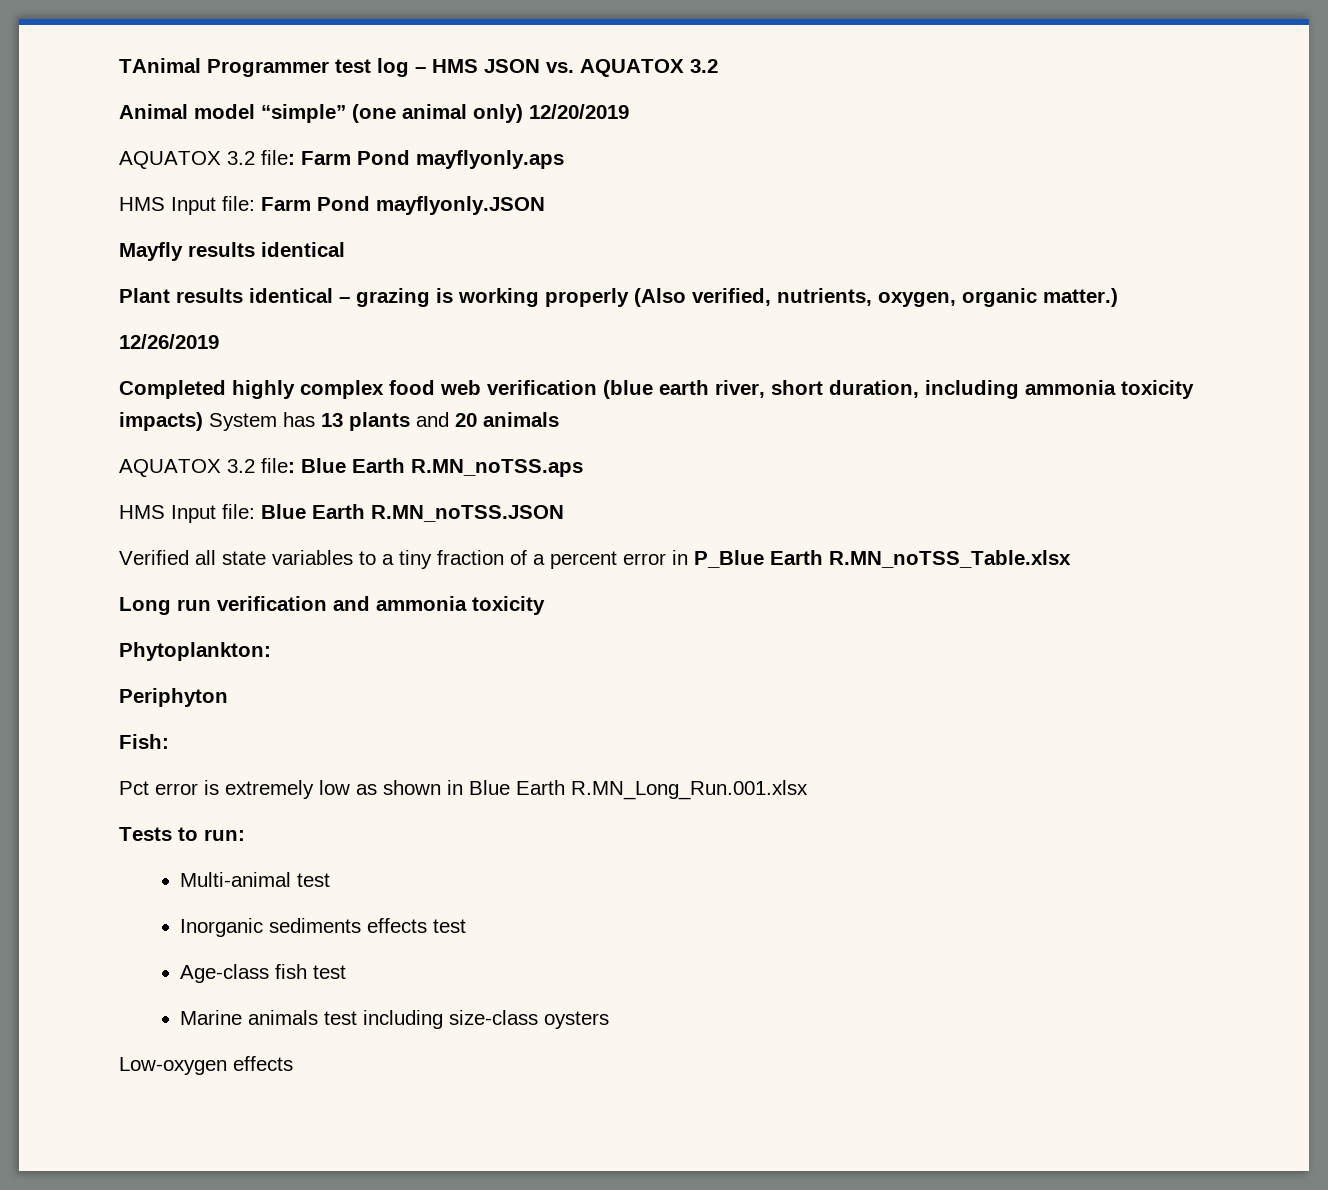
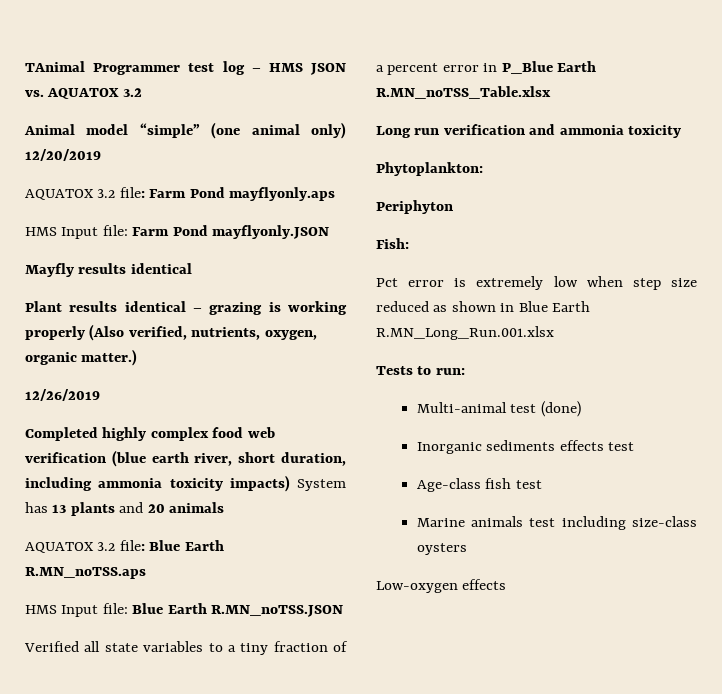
- Pct error is extremely low as shown in Blue Earth R.MN_Long_Run.001.xlsx
+ Pct error is extremely low when step size reduced as shown in Blue Earth R.MN_Long_Run.001.xlsx
- Multi-animal test
+ Multi-animal test (done)

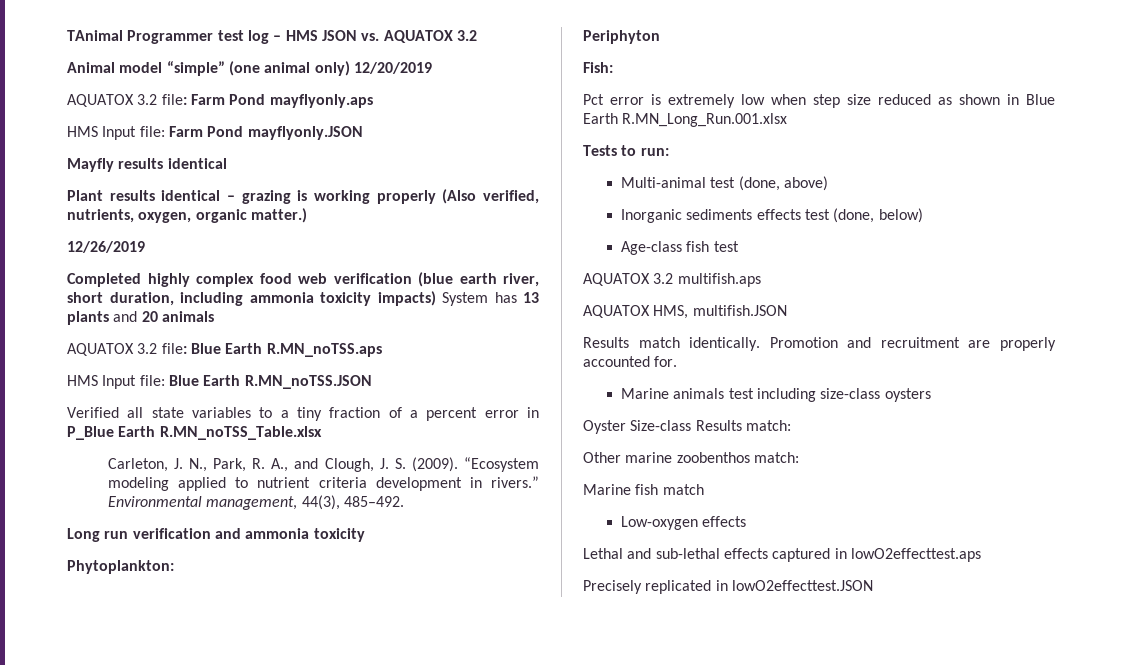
+ Carleton, J. N., Park, R. A., and Clough, J. S. (2009). “Ecosystem modeling applied to nutrient criteria development in rivers.” Environmental management, 44(3), 485–492.
- Multi-animal test (done)
+ Multi-animal test (done, above)
- Inorganic sediments effects test
+ Inorganic sediments effects test (done, below)
+ AQUATOX 3.2 multifish.aps
+ AQUATOX HMS, multifish.JSON
+ Results match identically. Promotion and recruitment are properly accounted for.
+ Oyster Size-class Results match:
+ Other marine zoobenthos match:
+ Marine fish match
  Low-oxygen effects
+ Lethal and sub-lethal effects captured in lowO2effecttest.aps
+ Precisely replicated in lowO2effecttest.JSON

